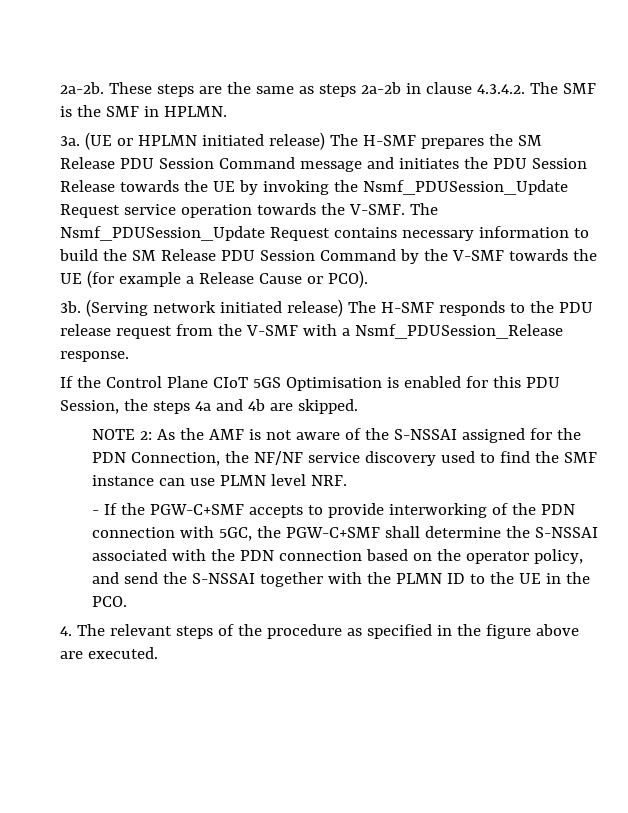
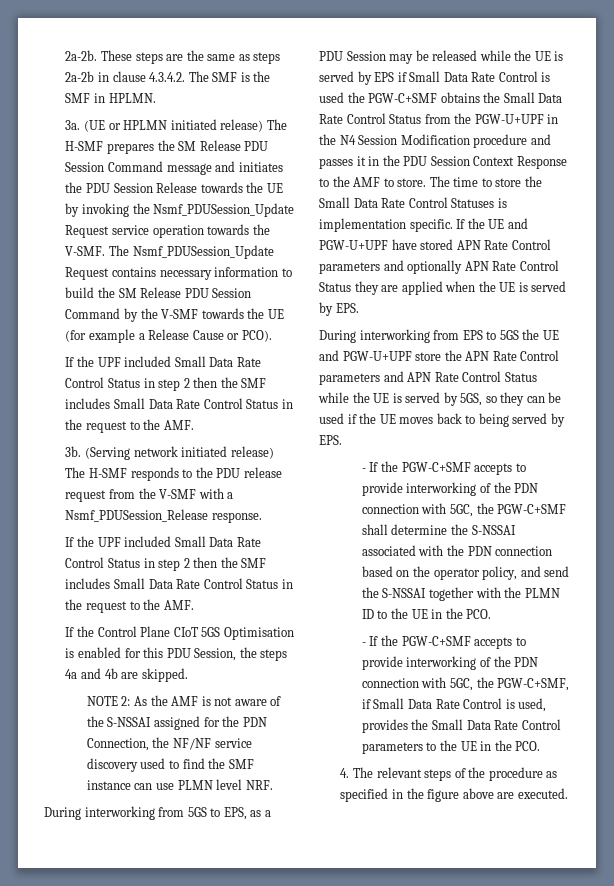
  The Nsmf_PDUSession_Update Request contains necessary information to build the SM Release PDU Session Command by the V-SMF towards the UE (for example a Release Cause or PCO).
+ If the UPF included Small Data Rate Control Status in step 2 then the SMF includes Small Data Rate Control Status in the request to the AMF.
  (Serving network initiated release) The H-SMF responds to the PDU release request from the V-SMF with a Nsmf_PDUSession_Release response.
+ If the UPF included Small Data Rate Control Status in step 2 then the SMF includes Small Data Rate Control Status in the request to the AMF.
+ During interworking from 5GS to EPS, as a PDU Session may be released while the UE is served by EPS if Small Data Rate Control is used the PGW-C+SMF obtains the Small Data Rate Control Status from the PGW-U+UPF in the N4 Session Modification procedure and passes it in the PDU Session Context Response to the AMF to store. The time to store the Small Data Rate Control Statuses is implementation specific. If the UE and PGW-U+UPF have stored APN Rate Control parameters and optionally APN Rate Control Status they are applied when the UE is served by EPS.
+ During interworking from EPS to 5GS the UE and PGW-U+UPF store the APN Rate Control parameters and APN Rate Control Status while the UE is served by 5GS, so they can be used if the UE moves back to being served by EPS.
+ - If the PGW-C+SMF accepts to provide interworking of the PDN connection with 5GC, the PGW-C+SMF, if Small Data Rate Control is used, provides the Small Data Rate Control parameters to the UE in the PCO.

